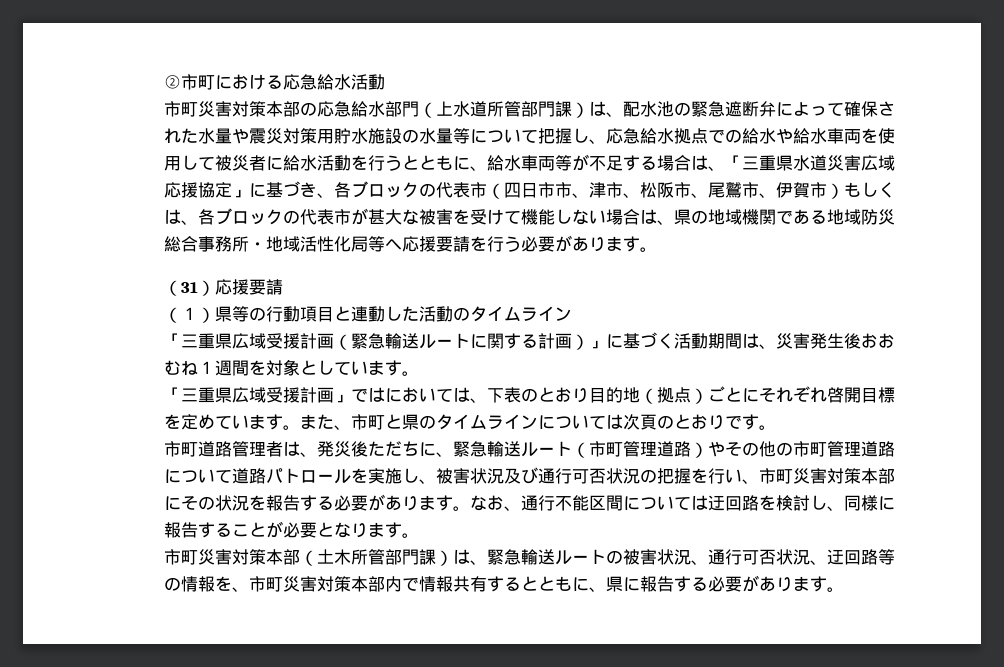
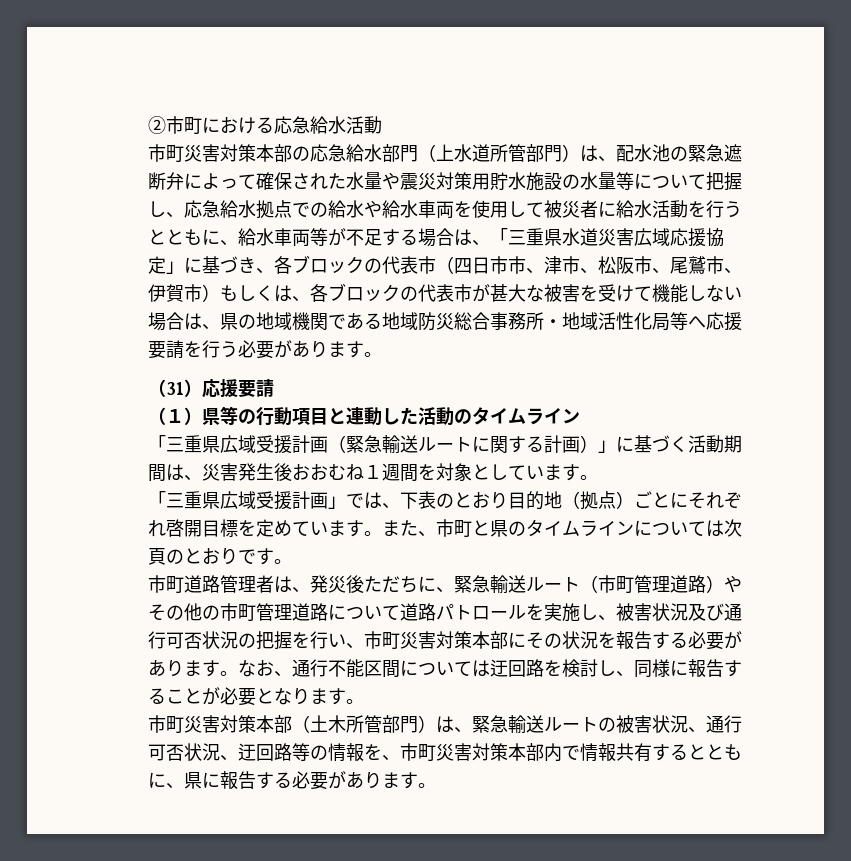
- 市町災害対策本部の応急給水部門（上水道所管部門課）は、配水池の緊急遮断弁によって確保された水量や震災対策用貯水施設の水量等について把握し、応急給水拠点での給水や給水車両を使用して被災者に給水活動を行うとともに、給水車両等が不足する場合は、「三重県水道災害広域応援協定」に基づき、各ブロックの代表市（四日市市、津市、松阪市、尾鷲市、伊賀市）もしくは、各ブロックの代表市が甚大な被害を受けて機能しない場合は、県の地域機関である地域防災総合事務所・地域活性化局等へ応援要請を行う必要があります。
+ 市町災害対策本部の応急給水部門（上水道所管部門）は、配水池の緊急遮断弁によって確保された水量や震災対策用貯水施設の水量等について把握し、応急給水拠点での給水や給水車両を使用して被災者に給水活動を行うとともに、給水車両等が不足する場合は、「三重県水道災害広域応援協定」に基づき、各ブロックの代表市（四日市市、津市、松阪市、尾鷲市、伊賀市）もしくは、各ブロックの代表市が甚大な被害を受けて機能しない場合は、県の地域機関である地域防災総合事務所・地域活性化局等へ応援要請を行う必要があります。
- 「三重県広域受援計画」ではにおいては、下表のとおり目的地（拠点）ごとにそれぞれ啓開目標を定めています。
+ 「三重県広域受援計画」では、下表のとおり目的地（拠点）ごとにそれぞれ啓開目標を定めています。
- 市町災害対策本部（土木所管部門課）は、緊急輸送ルートの被害状況、通行可否状況、迂回路等の情報を、市町災害対策本部内で情報共有するとともに、県に報告する必要があります。
+ 市町災害対策本部（土木所管部門）は、緊急輸送ルートの被害状況、通行可否状況、迂回路等の情報を、市町災害対策本部内で情報共有するとともに、県に報告する必要があります。

